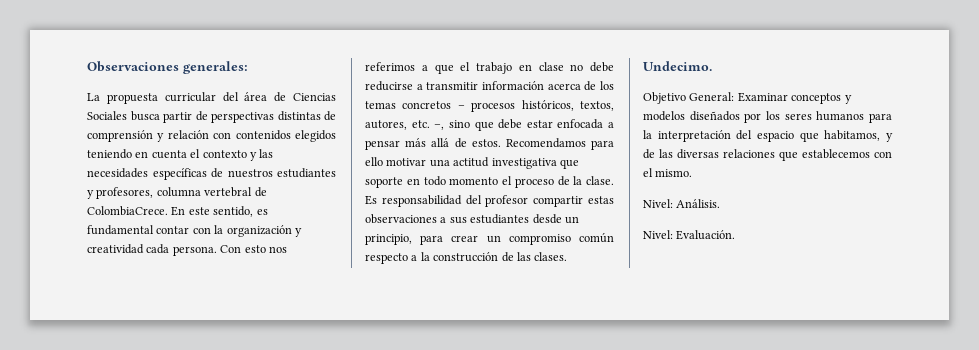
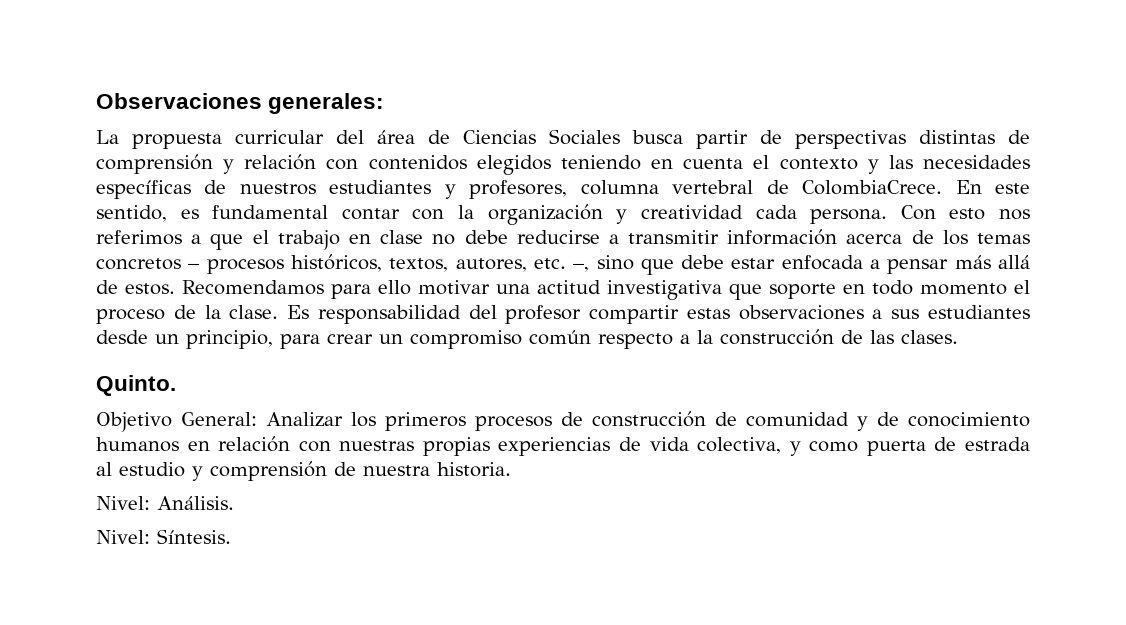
- Undecimo.
+ Quinto.
- Objetivo General: Examinar conceptos y modelos diseñados por los seres humanos para la interpretación del espacio que habitamos, y de las diversas relaciones que establecemos con el mismo.
+ Objetivo General: Analizar los primeros procesos de construcción de comunidad y de conocimiento humanos en relación con nuestras propias experiencias de vida colectiva, y como puerta de estrada al estudio y comprensión de nuestra historia.
- Nivel: Evaluación.
+ Nivel: Síntesis.

